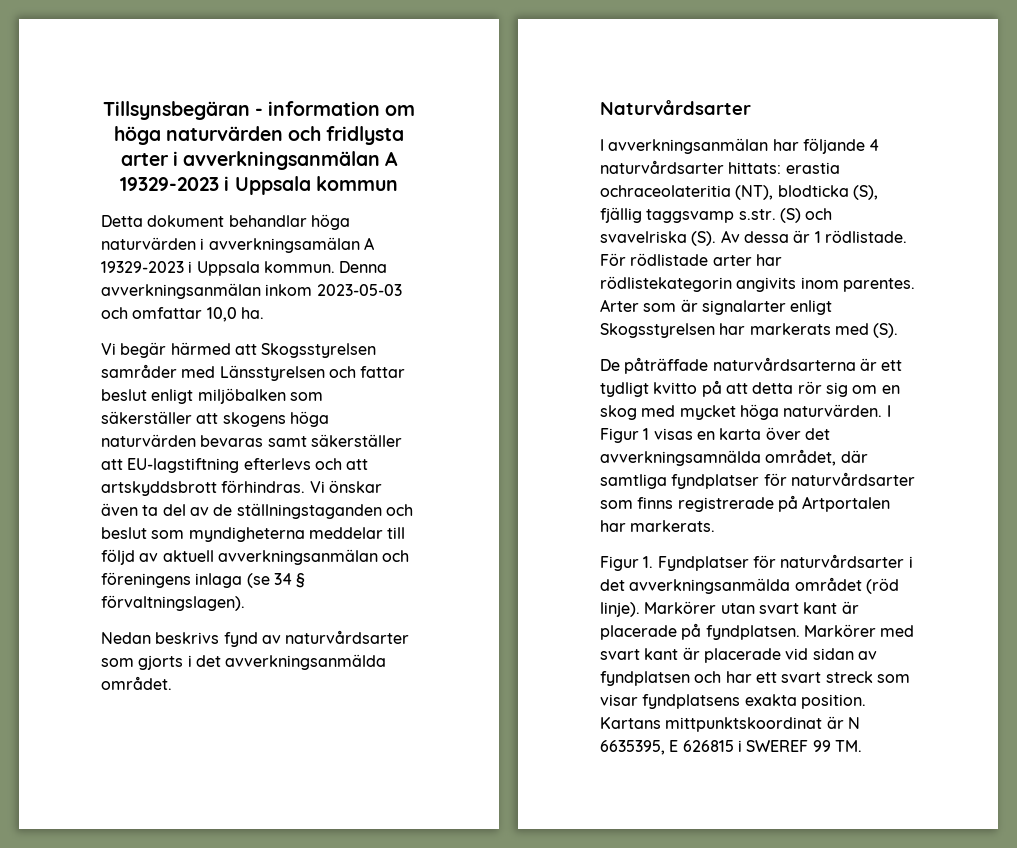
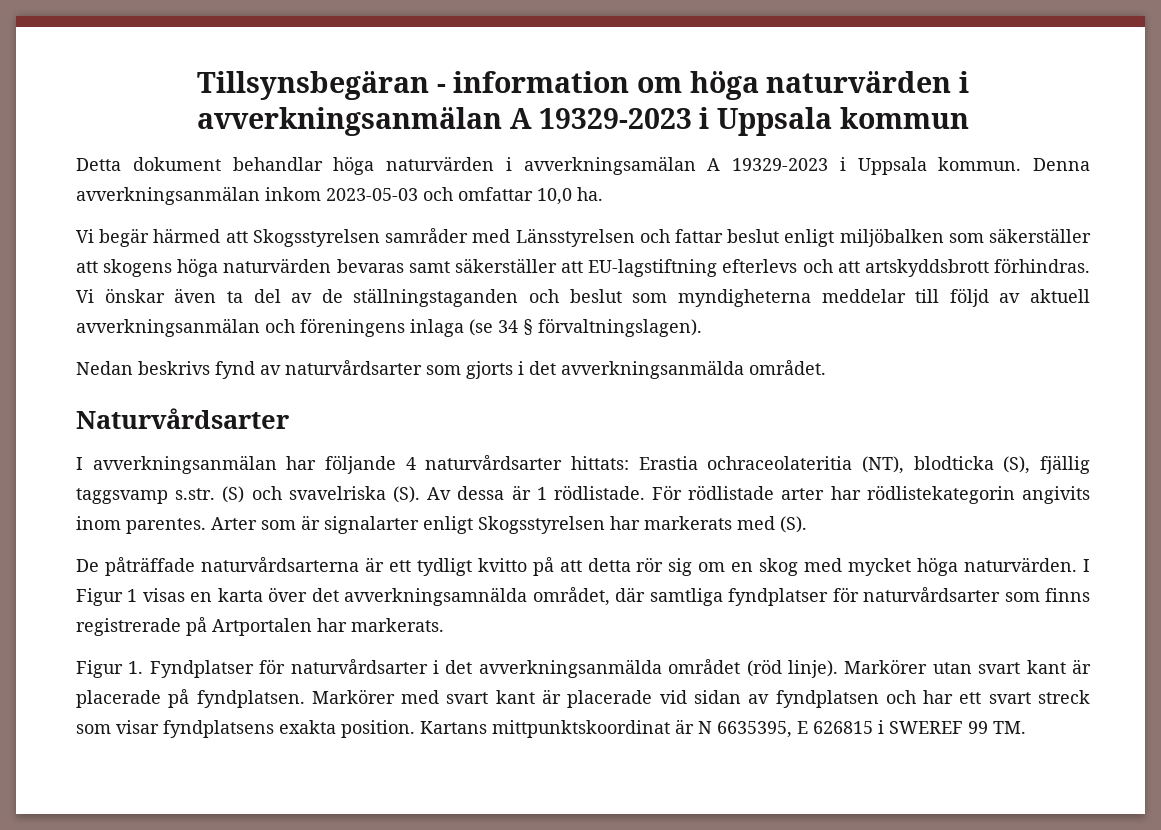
- Tillsynsbegäran - information om höga naturvärden och fridlysta arter i avverkningsanmälan A 19329-2023 i Uppsala kommun
+ Tillsynsbegäran - information om höga naturvärden i avverkningsanmälan A 19329-2023 i Uppsala kommun
- I avverkningsanmälan har följande 4 naturvårdsarter hittats: erastia ochraceolateritia (NT), blodticka (S), fjällig taggsvamp s.str. (S) och svavelriska (S). Av dessa är 1 rödlistade.
+ I avverkningsanmälan har följande 4 naturvårdsarter hittats: Erastia ochraceolateritia (NT), blodticka (S), fjällig taggsvamp s.str. (S) och svavelriska (S). Av dessa är 1 rödlistade.

